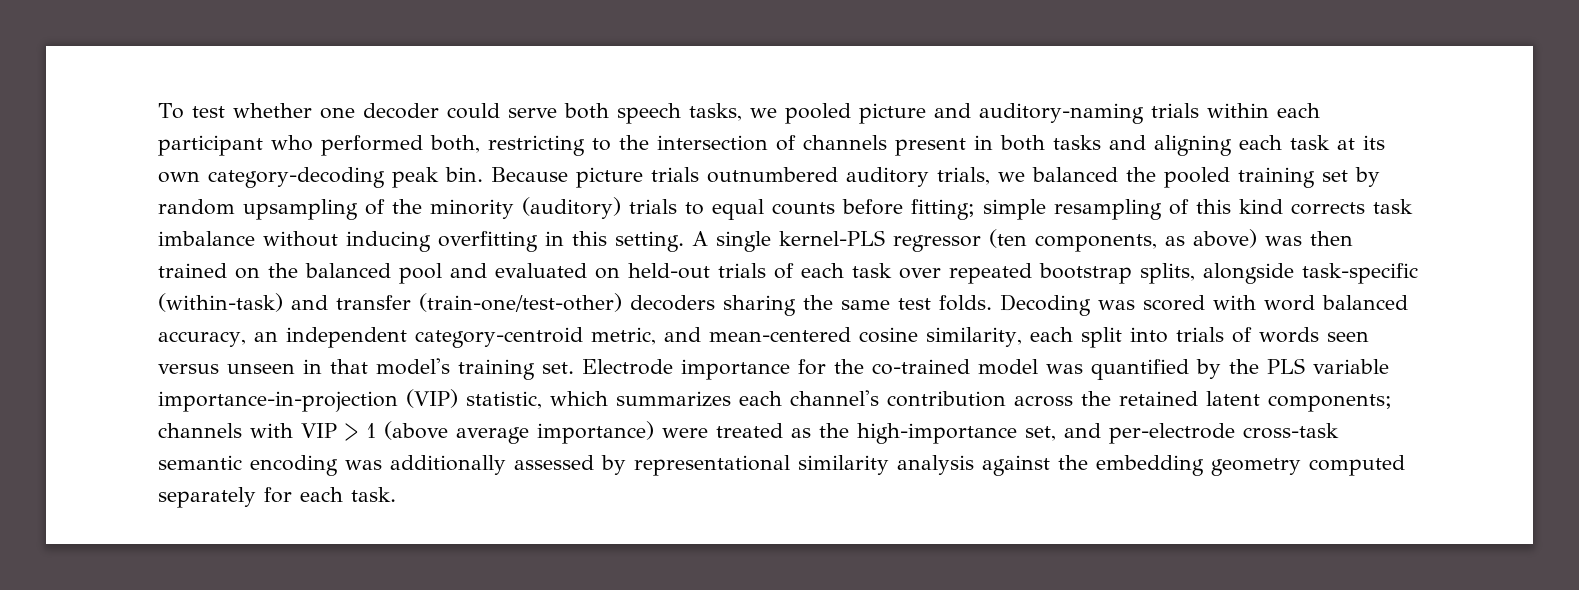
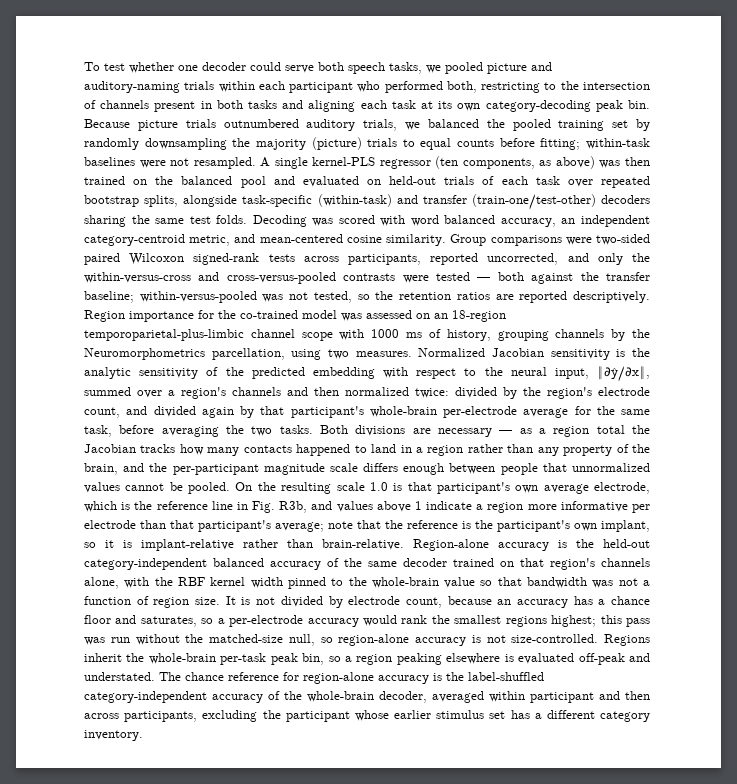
- Because picture trials outnumbered auditory trials, we balanced the pooled training set by random upsampling of the minority (auditory) trials to equal counts before fitting; simple resampling of this kind corrects task imbalance without inducing overfitting in this setting.
+ Because picture trials outnumbered auditory trials, we balanced the pooled training set by randomly downsampling the majority (picture) trials to equal counts before fitting; within-task baselines were not resampled.
- Decoding was scored with word balanced accuracy, an independent category-centroid metric, and mean-centered cosine similarity, each split into trials of words seen versus unseen in that model's training set. Electrode importance for the co-trained model was quantified by the PLS variable importance-in-projection (VIP) statistic, which summarizes each channel's contribution across the retained latent components; channels with VIP > 1 (above average importance) were treated as the high-importance set, and per-electrode cross-task semantic encoding was additionally assessed by representational similarity analysis against the embedding geometry computed separately for each task.
+ Decoding was scored with word balanced accuracy, an independent category-centroid metric, and mean-centered cosine similarity. Group comparisons were two-sided paired Wilcoxon signed-rank tests across participants, reported uncorrected, and only the within-versus-cross and cross-versus-pooled contrasts were tested — both against the transfer baseline; within-versus-pooled was not tested, so the retention ratios are reported descriptively. Region importance for the co-trained model was assessed on an 18-region temporoparietal-plus-limbic channel scope with 1000 ms of history, grouping channels by the Neuromorphometrics parcellation, using two measures. Normalized Jacobian sensitivity is the analytic sensitivity of the predicted embedding with respect to the neural input, ‖∂ŷ/∂x‖, summed over a region's channels and then normalized twice: divided by the region's electrode count, and divided again by that participant's whole-brain per-electrode average for the same task, before averaging the two tasks. Both divisions are necessary — as a region total the Jacobian tracks how many contacts happened to land in a region rather than any property of the brain, and the per-participant magnitude scale differs enough between people that unnormalized values cannot be pooled. On the resulting scale 1.0 is that participant's own average electrode, which is the reference line in Fig. R3b, and values above 1 indicate a region more informative per electrode than that participant's average; note that the reference is the participant's own implant, so it is implant-relative rather than brain-relative. Region-alone accuracy is the held-out category-independent balanced accuracy of the same decoder trained on that region's channels alone, with the RBF kernel width pinned to the whole-brain value so that bandwidth was not a function of region size. It is not divided by electrode count, because an accuracy has a chance floor and saturates, so a per-electrode accuracy would rank the smallest regions highest; this pass was run without the matched-size null, so region-alone accuracy is not size-controlled. Regions inherit the whole-brain per-task peak bin, so a region peaking elsewhere is evaluated off-peak and understated. The chance reference for region-alone accuracy is the label-shuffled category-independent accuracy of the whole-brain decoder, averaged within participant and then across participants, excluding the participant whose earlier stimulus set has a different category inventory.

